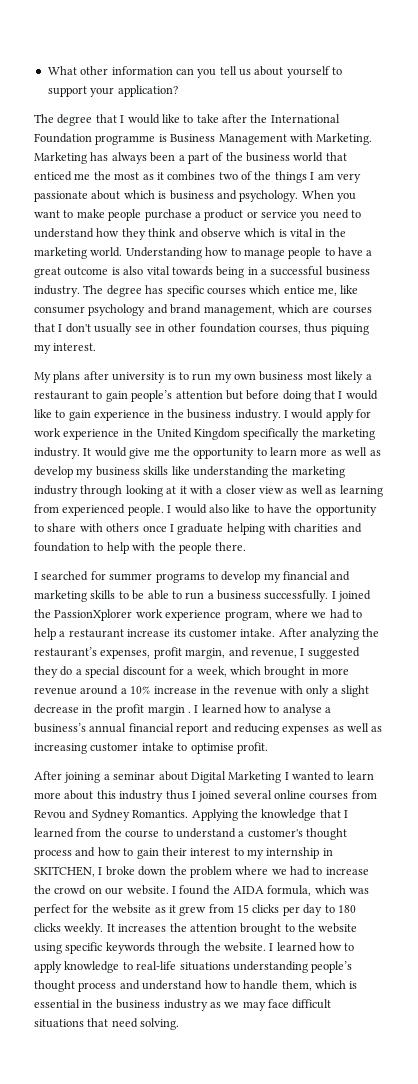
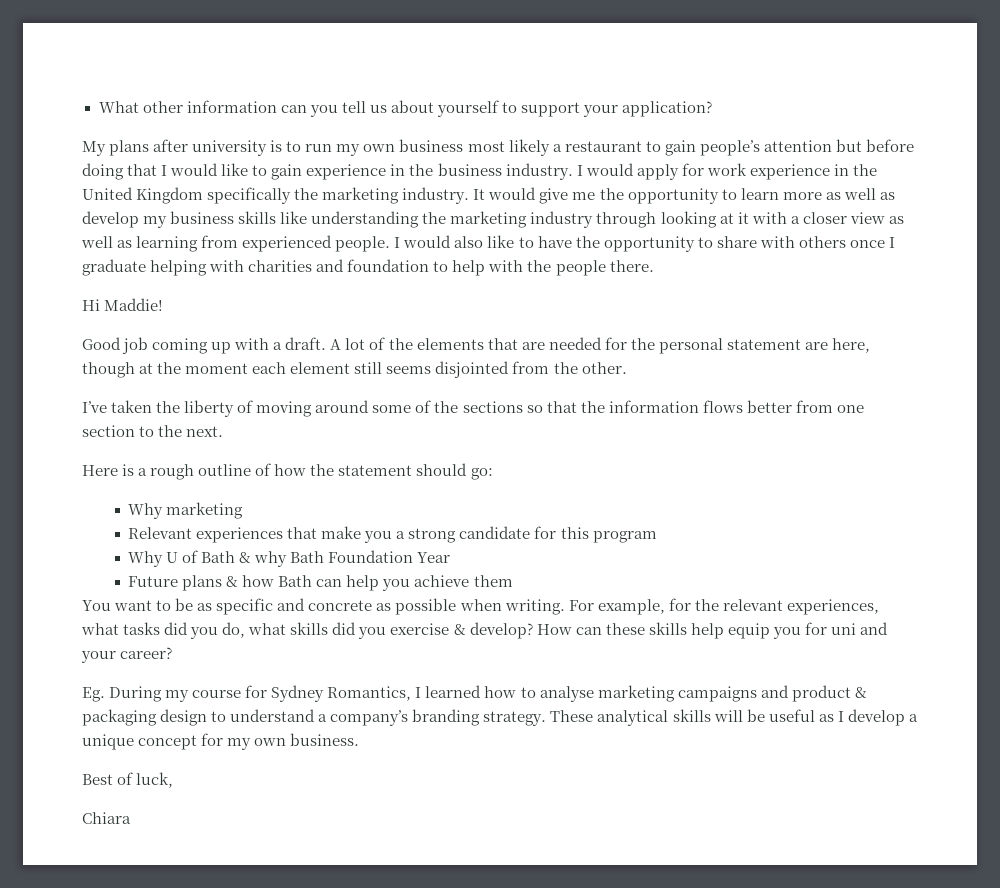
- The degree that I would like to take after the International Foundation programme is Business Management with Marketing. Marketing has always been a part of the business world that enticed me the most as it combines two of the things I am very passionate about which is business and psychology. When you want to make people purchase a product or service you need to understand how they think and observe which is vital in the marketing world. Understanding how to manage people to have a great outcome is also vital towards being in a successful business industry. The degree has specific courses which entice me, like consumer psychology and brand management, which are courses that I don't usually see in other foundation courses, thus piquing my interest.
- I searched for summer programs to develop my financial and marketing skills to be able to run a business successfully. I joined the PassionXplorer work experience program, where we had to help a restaurant increase its customer intake. After analyzing the restaurant’s expenses, profit margin, and revenue, I suggested they do a special discount for a week, which brought in more revenue around a 10% increase in the revenue with only a slight decrease in the profit margin . I learned how to analyse a business’s annual financial report and reducing expenses as well as increasing customer intake to optimise profit.
- After joining a seminar about Digital Marketing I wanted to learn more about this industry thus I joined several online courses from Revou and Sydney Romantics. Applying the knowledge that I learned from the course to understand a customer's thought process and how to gain their interest to my internship in SKITCHEN, I broke down the problem where we had to increase the crowd on our website. I found the AIDA formula, which was perfect for the website as it grew from 15 clicks per day to 180 clicks weekly. It increases the attention brought to the website using specific keywords through the website. I learned how to apply knowledge to real-life situations understanding people’s thought process and understand how to handle them, which is essential in the business industry as we may face difficult situations that need solving.
+ Hi Maddie!
+ Good job coming up with a draft. A lot of the elements that are needed for the personal statement are here, though at the moment each element still seems disjointed from the other.
+ I’ve taken the liberty of moving around some of the sections so that the information flows better from one section to the next.
+ Here is a rough outline of how the statement should go:
+ Why marketing
+ Relevant experiences that make you a strong candidate for this program
+ Why U of Bath & why Bath Foundation Year
+ Future plans & how Bath can help you achieve them
+ You want to be as specific and concrete as possible when writing. For example, for the relevant experiences, what tasks did you do, what skills did you exercise & develop? How can these skills help equip you for uni and your career?
+ Eg. During my course for Sydney Romantics, I learned how to analyse marketing campaigns and product & packaging design to understand a company’s branding strategy. These analytical skills will be useful as I develop a unique concept for my own business.
+ Best of luck,
+ Chiara

